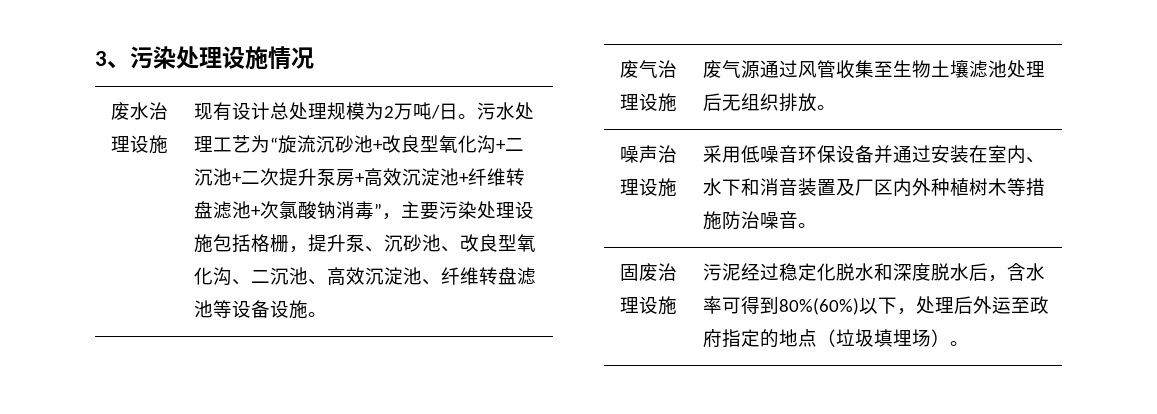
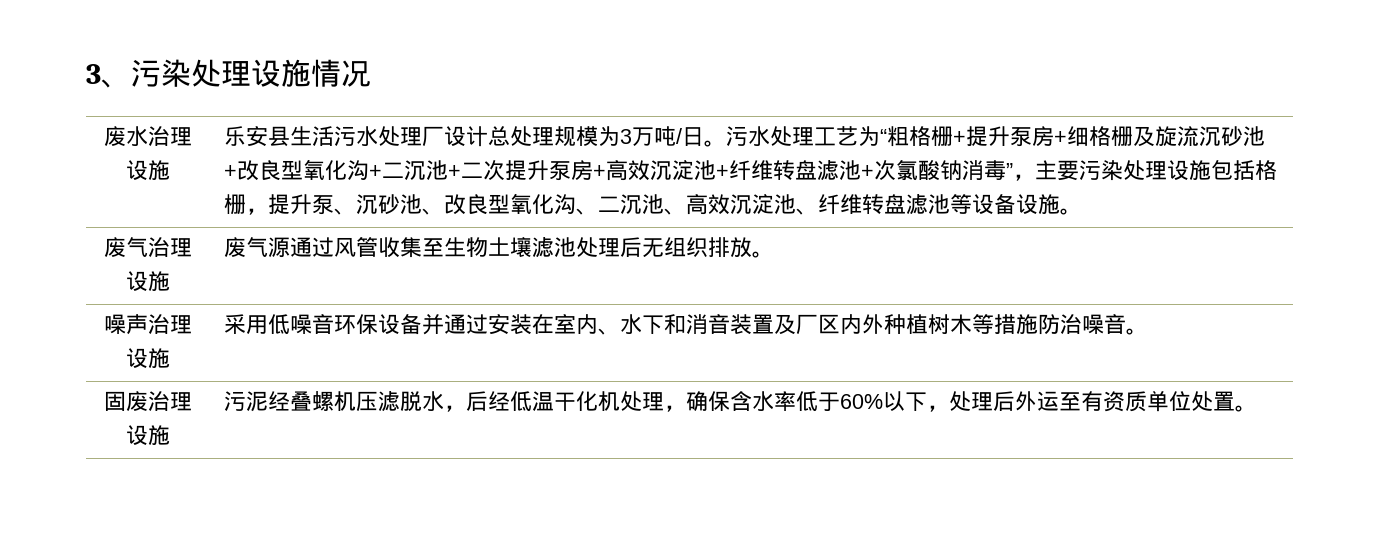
- 现有设计总处理规模为2万吨/日。
+ 乐安县生活污水处理厂设计总处理规模为3万吨/日。
- 污水处理工艺为“旋流沉砂池+改良型氧化沟+二沉池+二次提升泵房+高效沉淀池+纤维转盘滤池+次氯酸钠消毒”，主要污染处理设施包括格栅，提升泵、沉砂池、改良型氧化沟、二沉池、高效沉淀池、纤维转盘滤池等设备设施。
+ 污水处理工艺为“粗格栅+提升泵房+细格栅及旋流沉砂池+改良型氧化沟+二沉池+二次提升泵房+高效沉淀池+纤维转盘滤池+次氯酸钠消毒”，主要污染处理设施包括格栅，提升泵、沉砂池、改良型氧化沟、二沉池、高效沉淀池、纤维转盘滤池等设备设施。
- 固废治理设施 | 污泥经过稳定化脱水和深度脱水后，含水率可得到80%(60%)以下，处理后外运至政府指定的地点（垃圾填埋场）。
+ 固废治理设施 | 污泥经叠螺机压滤脱水，后经低温干化机处理，确保含水率低于60%以下，处理后外运至有资质单位处置。

